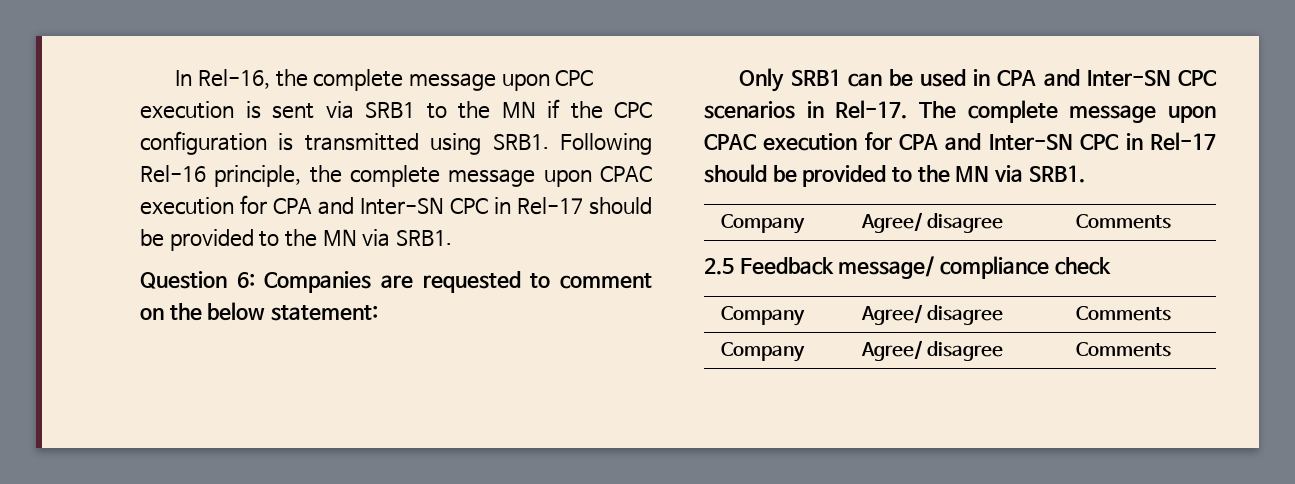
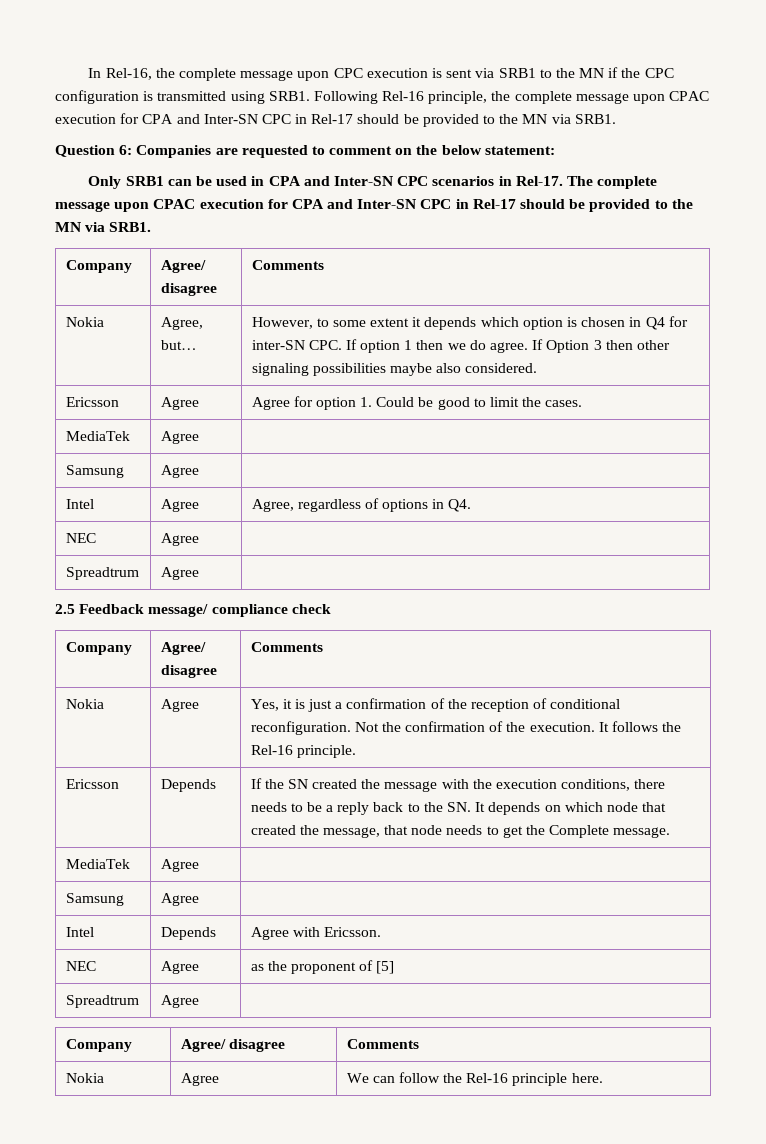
+ Nokia | Agree, but… | However, to some extent it depends which option is chosen in Q4 for inter-SN CPC. If option 1 then we do agree. If Option 3 then other signaling possibilities maybe also considered.
+ Ericsson | Agree | Agree for option 1. Could be good to limit the cases.
+ MediaTek | Agree |
+ Samsung | Agree |
+ Intel | Agree | Agree, regardless of options in Q4.
+ NEC | Agree |
+ Spreadtrum | Agree |
  2.5 Feedback message/ compliance check
  Company | Agree/ disagree | Comments
+ Nokia | Agree | Yes, it is just a confirmation of the reception of conditional reconfiguration. Not the confirmation of the execution. It follows the Rel-16 principle.
+ Ericsson | Depends | If the SN created the message with the execution conditions, there needs to be a reply back to the SN. It depends on which node that created the message, that node needs to get the Complete message.
+ MediaTek | Agree |
+ Samsung | Agree |
+ Intel | Depends | Agree with Ericsson.
+ NEC | Agree | as the proponent of [5]
+ Spreadtrum | Agree |
  Company | Agree/ disagree | Comments
+ Nokia | Agree | We can follow the Rel-16 principle here.

